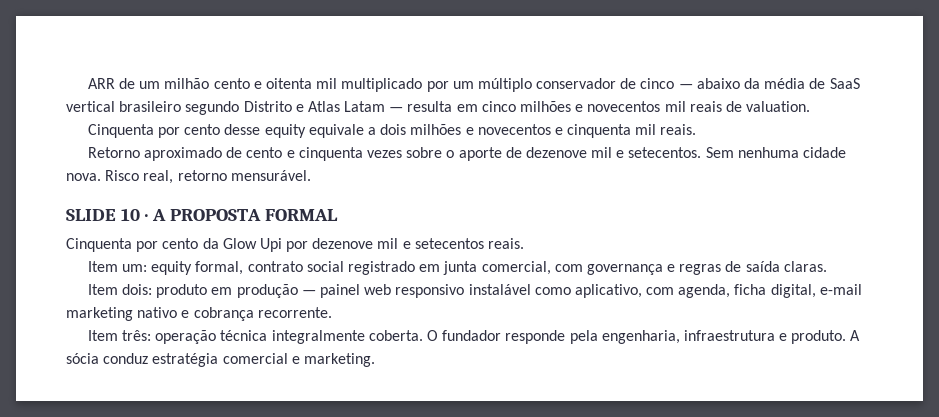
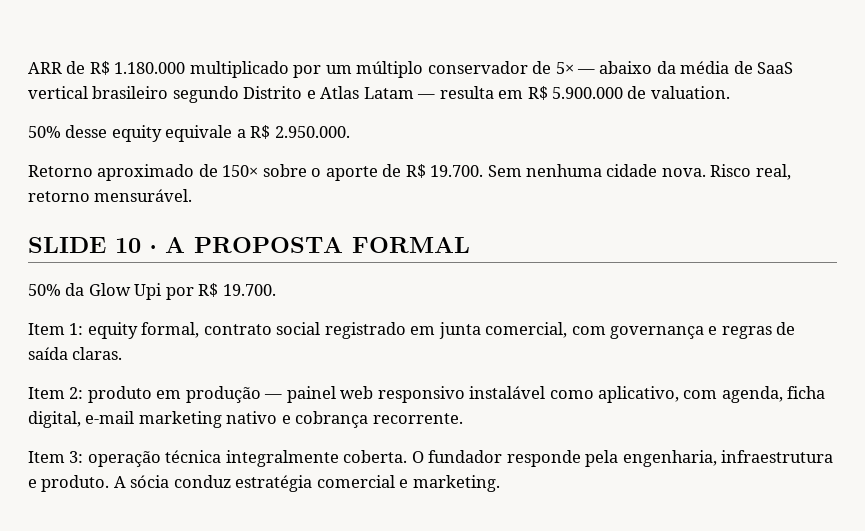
- ARR de um milhão cento e oitenta mil multiplicado por um múltiplo conservador de cinco — abaixo da média de SaaS vertical brasileiro segundo Distrito e Atlas Latam — resulta em cinco milhões e novecentos mil reais de valuation.
+ ARR de R$ 1.180.000 multiplicado por um múltiplo conservador de 5× — abaixo da média de SaaS vertical brasileiro segundo Distrito e Atlas Latam — resulta em R$ 5.900.000 de valuation.
- Cinquenta por cento desse equity equivale a dois milhões e novecentos e cinquenta mil reais.
- Retorno aproximado de cento e cinquenta vezes sobre o aporte de dezenove mil e setecentos. Sem nenhuma cidade nova.
+ 50% desse equity equivale a R$ 2.950.000.
+ Retorno aproximado de 150× sobre o aporte de R$ 19.700. Sem nenhuma cidade nova.
- Cinquenta por cento da Glow Upi por dezenove mil e setecentos reais.
- Item um: equity formal, contrato social registrado em junta comercial, com governança e regras de saída claras.
+ 50% da Glow Upi por R$ 19.700.
+ Item 1: equity formal, contrato social registrado em junta comercial, com governança e regras de saída claras.
- Item dois: produto em produção — painel web responsivo instalável como aplicativo, com agenda, ficha digital, e-mail marketing nativo e cobrança recorrente.
+ Item 2: produto em produção — painel web responsivo instalável como aplicativo, com agenda, ficha digital, e-mail marketing nativo e cobrança recorrente.
- Item três: operação técnica integralmente coberta.
+ Item 3: operação técnica integralmente coberta.

